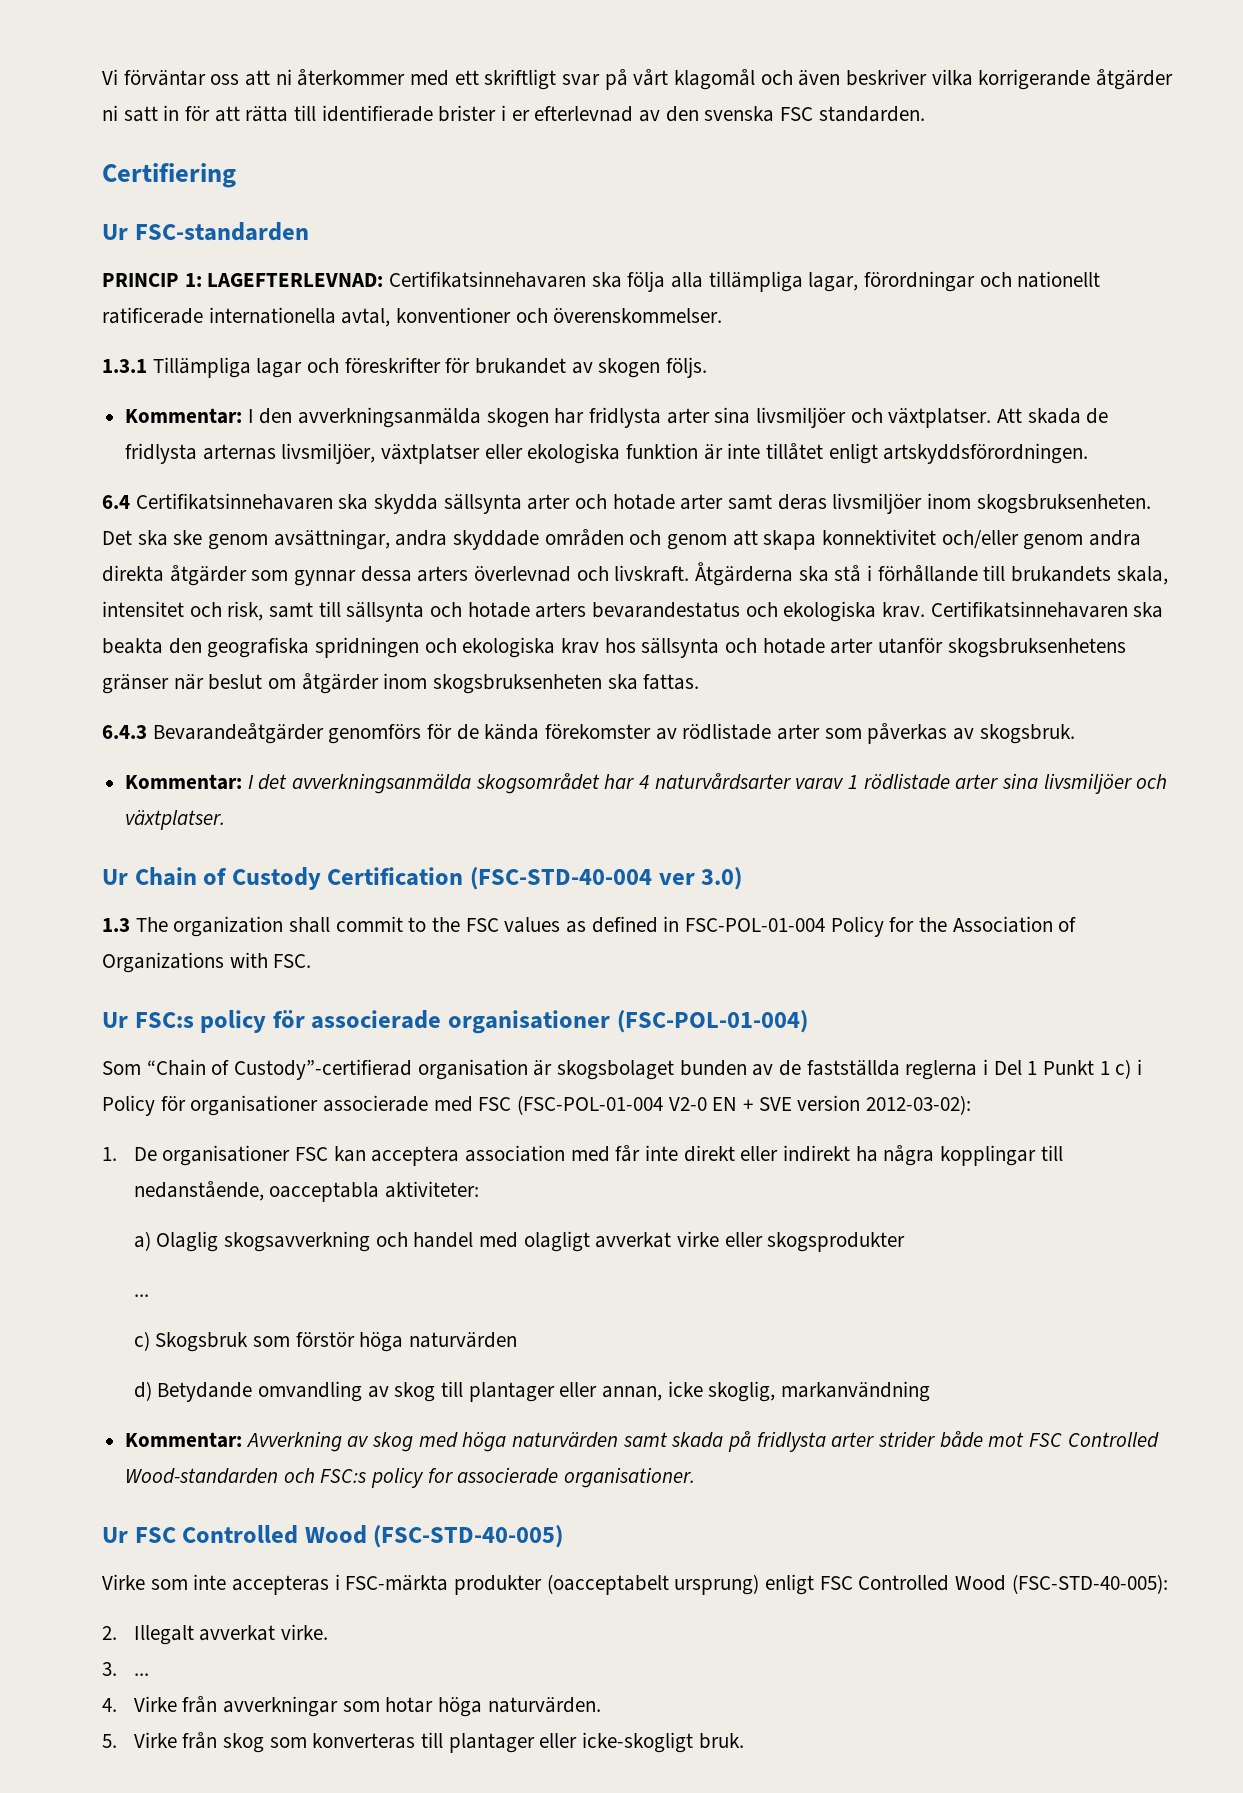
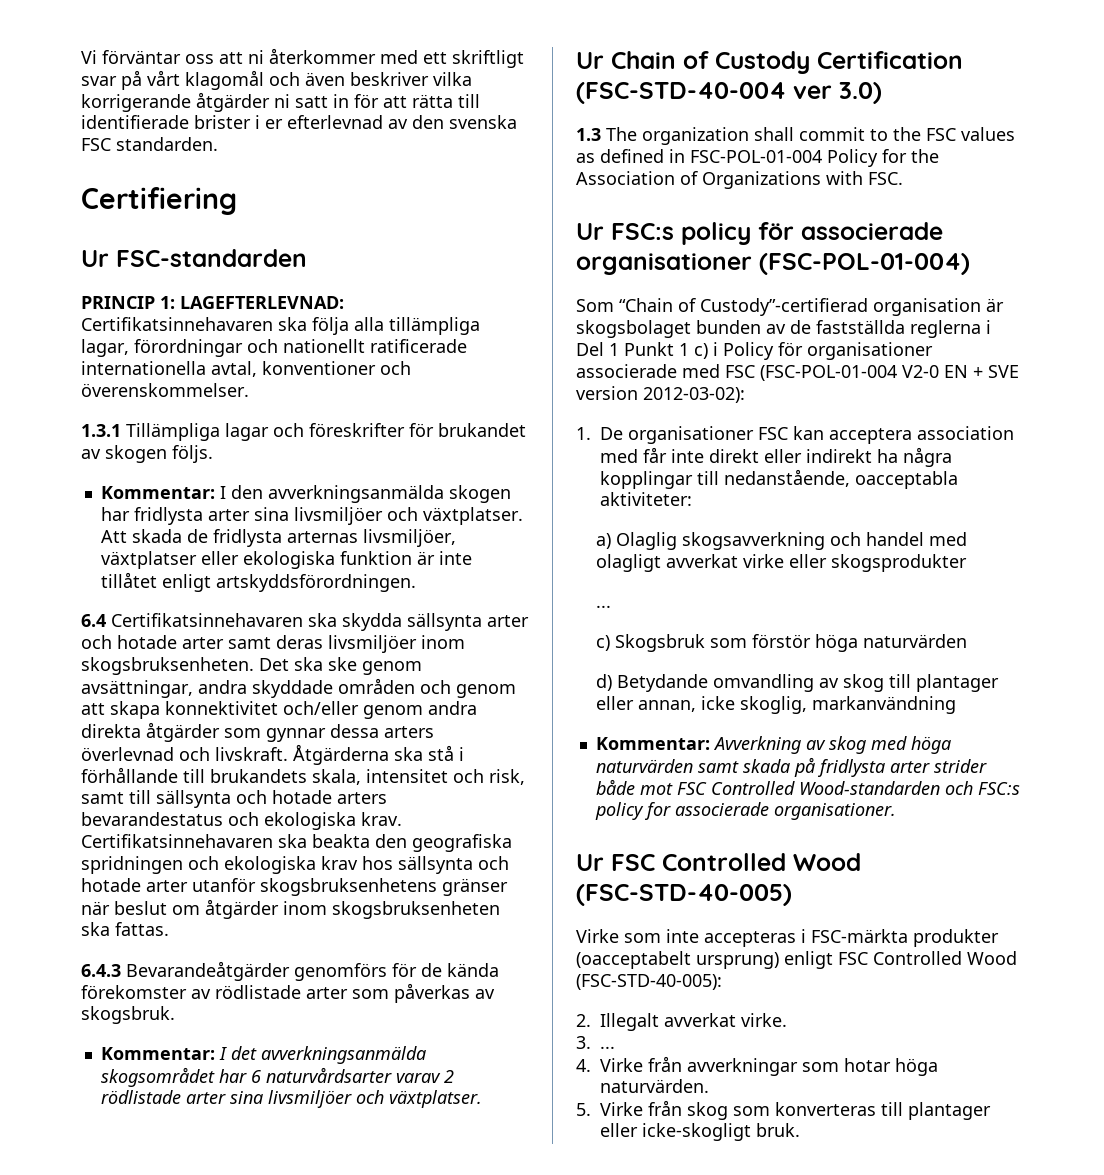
- Kommentar: I det avverkningsanmälda skogsområdet har 4 naturvårdsarter varav 1 rödlistade arter sina livsmiljöer och växtplatser.
+ Kommentar: I det avverkningsanmälda skogsområdet har 6 naturvårdsarter varav 2 rödlistade arter sina livsmiljöer och växtplatser.

